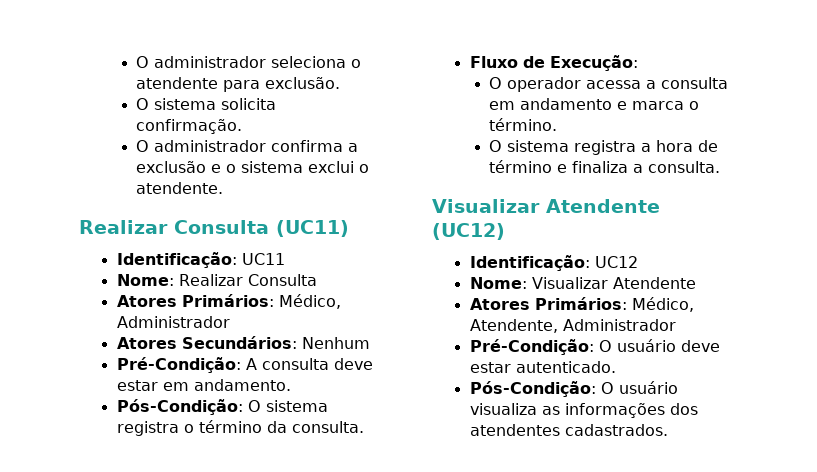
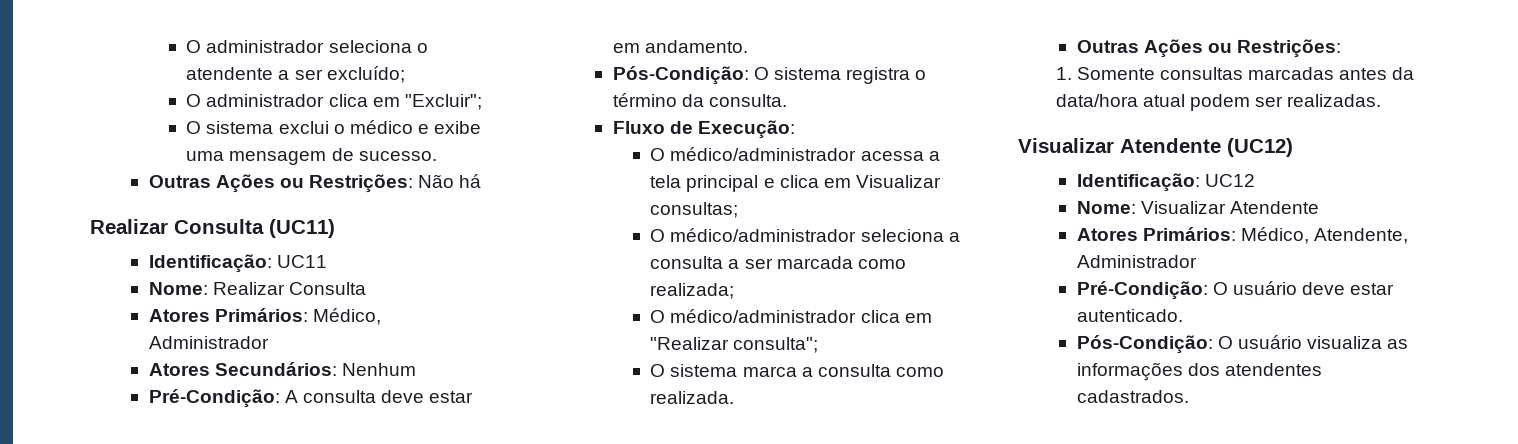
- O administrador seleciona o atendente para exclusão.
- O sistema solicita confirmação.
- O administrador confirma a exclusão e o sistema exclui o atendente.
+ O administrador seleciona o atendente a ser excluído;
+ O administrador clica em "Excluir";
+ O sistema exclui o médico e exibe uma mensagem de sucesso.
+ Outras Ações ou Restrições: Não há
- O operador acessa a consulta em andamento e marca o término.
- O sistema registra a hora de término e finaliza a consulta.
+ O médico/administrador acessa a tela principal e clica em Visualizar consultas;
+ O médico/administrador seleciona a consulta a ser marcada como realizada;
+ O médico/administrador clica em "Realizar consulta";
+ O sistema marca a consulta como realizada.
+ Outras Ações ou Restrições:
+ 1. Somente consultas marcadas antes da data/hora atual podem ser realizadas.

